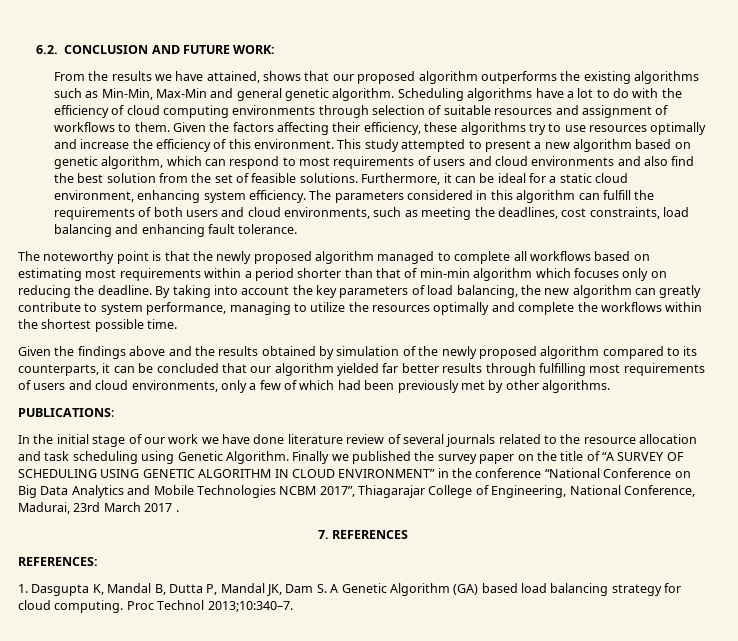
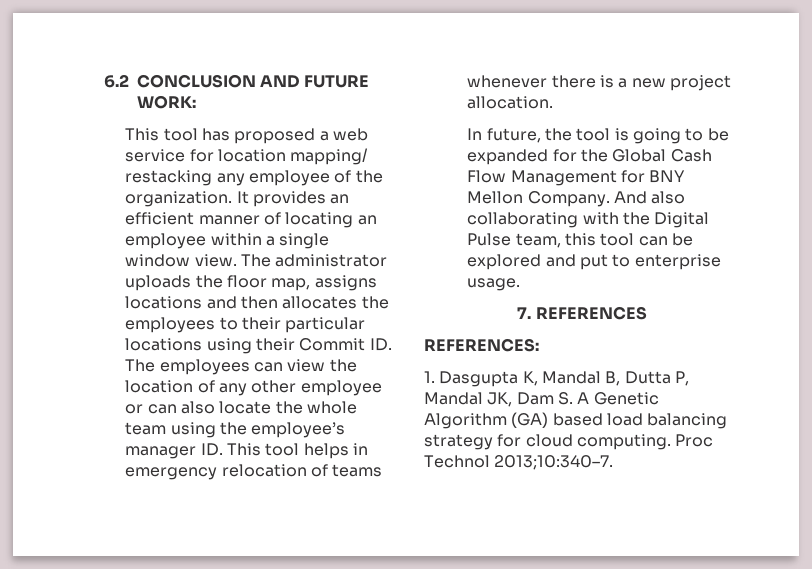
- 6.2. CONCLUSION AND FUTURE WORK:
+ 6.2 CONCLUSION AND FUTURE WORK:
- From the results we have attained, shows that our proposed algorithm outperforms the existing algorithms such as Min-Min, Max-Min and general genetic algorithm. Scheduling algorithms have a lot to do with the efficiency of cloud computing environments through selection of suitable resources and assignment of workflows to them. Given the factors affecting their efficiency, these algorithms try to use resources optimally and increase the efficiency of this environment. This study attempted to present a new algorithm based on genetic algorithm, which can respond to most requirements of users and cloud environments and also find the best solution from the set of feasible solutions. Furthermore, it can be ideal for a static cloud environment, enhancing system efficiency. The parameters considered in this algorithm can fulfill the requirements of both users and cloud environments, such as meeting the deadlines, cost constraints, load balancing and enhancing fault tolerance.
- The noteworthy point is that the newly proposed algorithm managed to complete all workflows based on estimating most requirements within a period shorter than that of min-min algorithm which focuses only on reducing the deadline. By taking into account the key parameters of load balancing, the new algorithm can greatly contribute to system performance, managing to utilize the resources optimally and complete the workflows within the shortest possible time.
- Given the findings above and the results obtained by simulation of the newly proposed algorithm compared to its counterparts, it can be concluded that our algorithm yielded far better results through fulfilling most requirements of users and cloud environments, only a few of which had been previously met by other algorithms.
- PUBLICATIONS:
- In the initial stage of our work we have done literature review of several journals related to the resource allocation and task scheduling using Genetic Algorithm. Finally we published the survey paper on the title of “A SURVEY OF SCHEDULING USING GENETIC ALGORITHM IN CLOUD ENVIRONMENT” in the conference “National Conference on Big Data Analytics and Mobile Technologies NCBM 2017”, Thiagarajar College of Engineering, National Conference, Madurai, 23rd March 2017 .
+ This tool has proposed a web service for location mapping/ restacking any employee of the organization. It provides an efficient manner of locating an employee within a single window view. The administrator uploads the floor map, assigns locations and then allocates the employees to their particular locations using their Commit ID. The employees can view the location of any other employee or can also locate the whole team using the employee’s manager ID. This tool helps in emergency relocation of teams whenever there is a new project allocation.
+ In future, the tool is going to be expanded for the Global Cash Flow Management for BNY Mellon Company. And also collaborating with the Digital Pulse team, this tool can be explored and put to enterprise usage.

